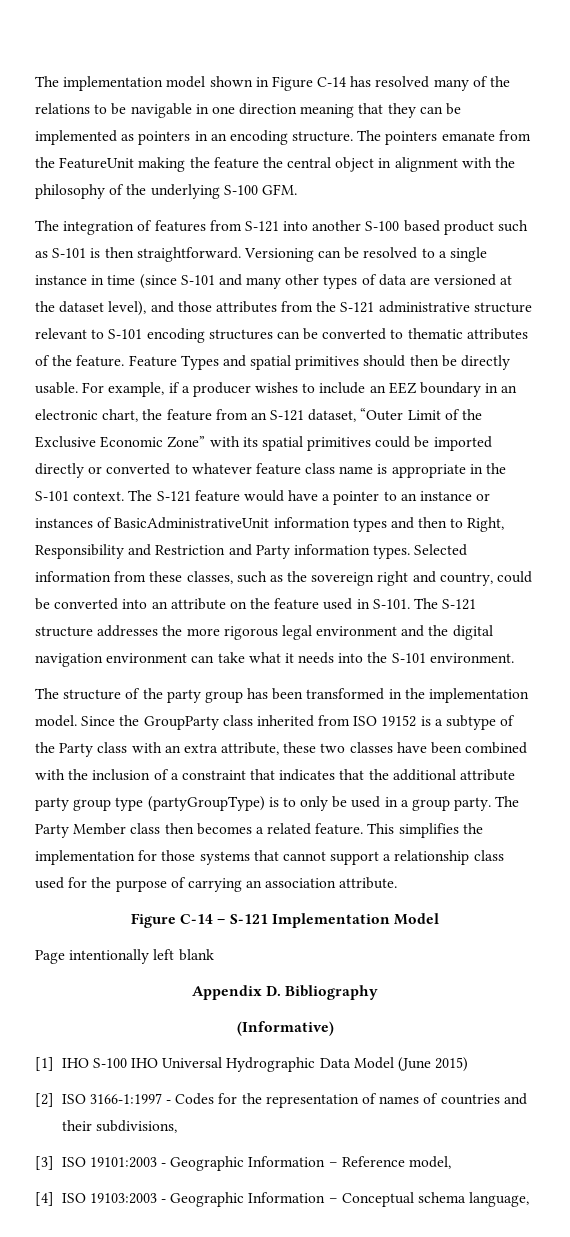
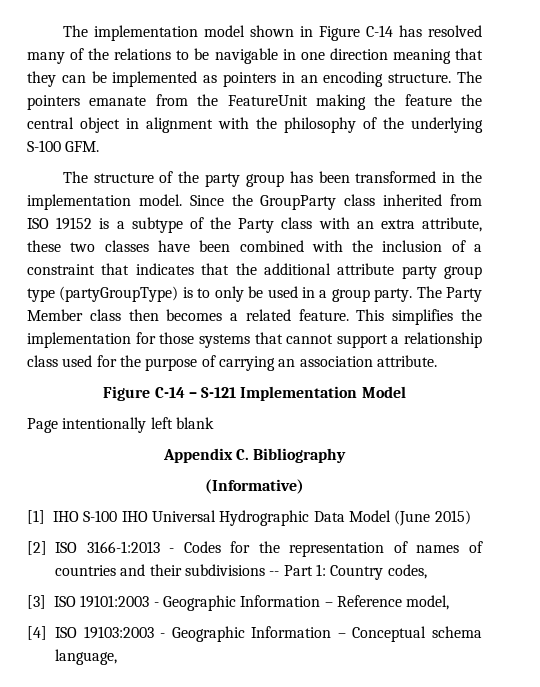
- The integration of features from S-121 into another S-100 based product such as S-101 is then straightforward. Versioning can be resolved to a single instance in time (since S-101 and many other types of data are versioned at the dataset level), and those attributes from the S-121 administrative structure relevant to S-101 encoding structures can be converted to thematic attributes of the feature. Feature Types and spatial primitives should then be directly usable. For example, if a producer wishes to include an EEZ boundary in an electronic chart, the feature from an S-121 dataset, “Outer Limit of the Exclusive Economic Zone” with its spatial primitives could be imported directly or converted to whatever feature class name is appropriate in the S-101 context. The S-121 feature would have a pointer to an instance or instances of BasicAdministrativeUnit information types and then to Right, Responsibility and Restriction and Party information types. Selected information from these classes, such as the sovereign right and country, could be converted into an attribute on the feature used in S-101. The S-121 structure addresses the more rigorous legal environment and the digital navigation environment can take what it needs into the S-101 environment.
- Appendix D. Bibliography
+ Appendix C. Bibliography
- [2] ISO 3166-1:1997 - Codes for the representation of names of countries and their subdivisions,
+ [2] ISO 3166-1:2013 - Codes for the representation of names of countries and their subdivisions -- Part 1: Country codes,

